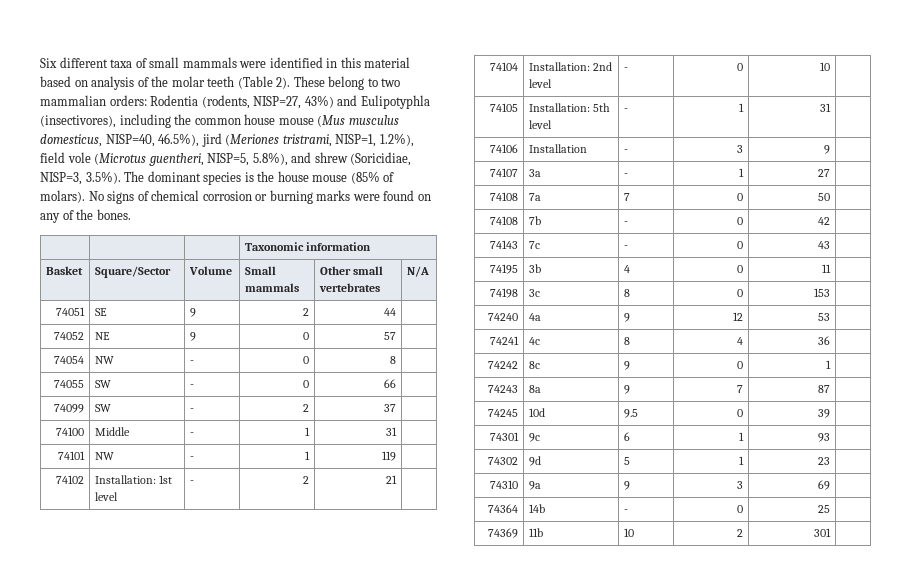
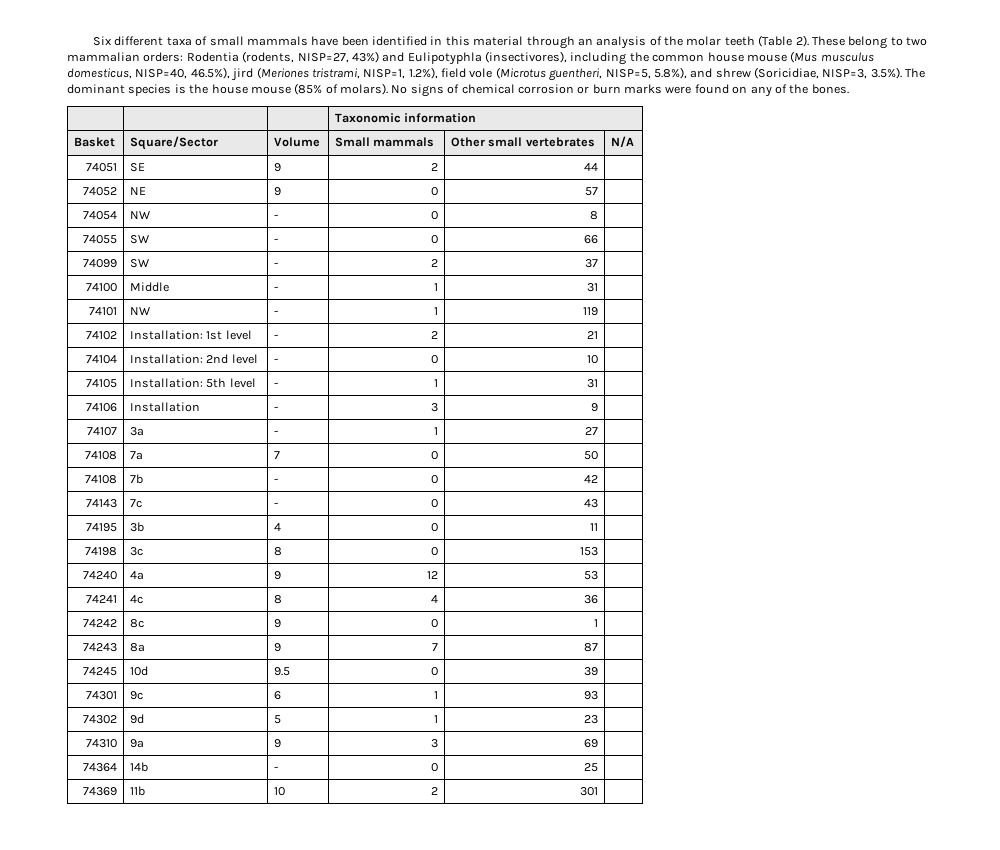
- Six different taxa of small mammals were identified in this material based on analysis of the molar teeth (Table 2).
+ Six different taxa of small mammals have been identified in this material through an analysis of the molar teeth (Table 2).
- No signs of chemical corrosion or burning marks were found on any of the bones.
+ No signs of chemical corrosion or burn marks were found on any of the bones.

